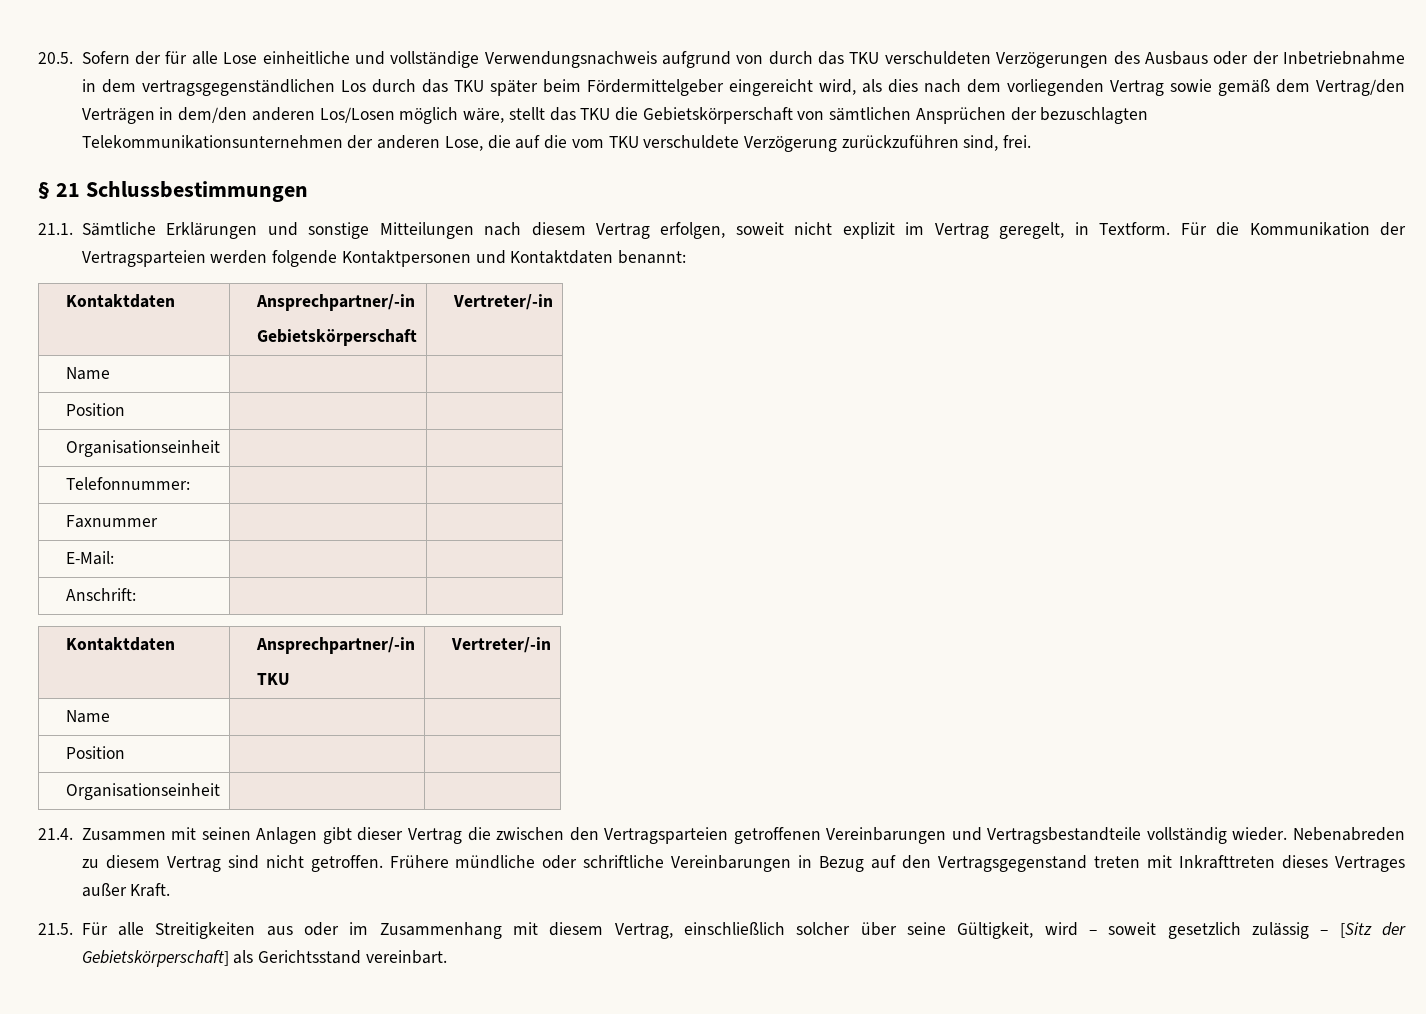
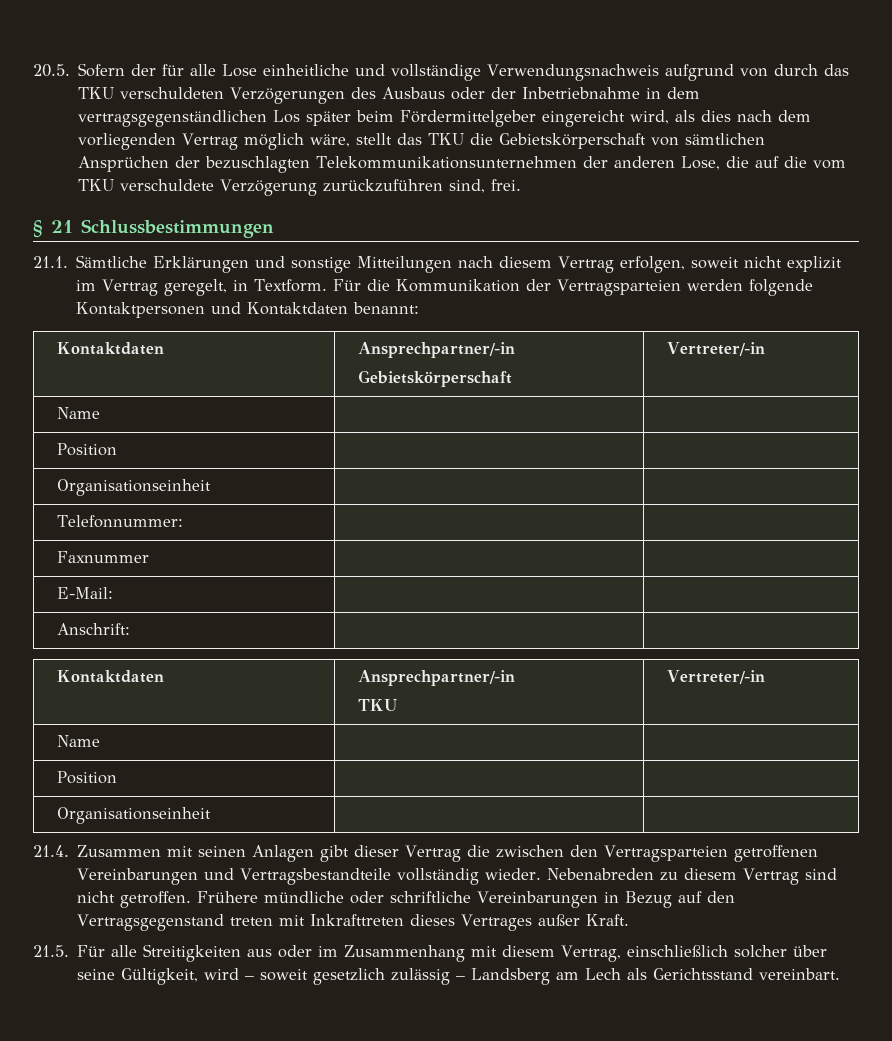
- 20.5. Sofern der für alle Lose einheitliche und vollständige Verwendungsnachweis aufgrund von durch das TKU verschuldeten Verzögerungen des Ausbaus oder der Inbetriebnahme in dem vertragsgegenständlichen Los durch das TKU später beim Fördermittelgeber eingereicht wird, als dies nach dem vorliegenden Vertrag sowie gemäß dem Vertrag/den Verträgen in dem/den anderen Los/Losen möglich wäre, stellt das TKU die Gebietskörperschaft von sämtlichen Ansprüchen der bezuschlagten Telekommunikationsunternehmen der anderen Lose, die auf die vom TKU verschuldete Verzögerung zurückzuführen sind, frei.
+ 20.5. Sofern der für alle Lose einheitliche und vollständige Verwendungsnachweis aufgrund von durch das TKU verschuldeten Verzögerungen des Ausbaus oder der Inbetriebnahme in dem vertragsgegenständlichen Los später beim Fördermittelgeber eingereicht wird, als dies nach dem vorliegenden Vertrag möglich wäre, stellt das TKU die Gebietskörperschaft von sämtlichen Ansprüchen der bezuschlagten Telekommunikationsunternehmen der anderen Lose, die auf die vom TKU verschuldete Verzögerung zurückzuführen sind, frei.
- 21.5. Für alle Streitigkeiten aus oder im Zusammenhang mit diesem Vertrag, einschließlich solcher über seine Gültigkeit, wird – soweit gesetzlich zulässig – [Sitz der Gebietskörperschaft] als Gerichtsstand vereinbart.
+ 21.5. Für alle Streitigkeiten aus oder im Zusammenhang mit diesem Vertrag, einschließlich solcher über seine Gültigkeit, wird – soweit gesetzlich zulässig – Landsberg am Lech als Gerichtsstand vereinbart.

